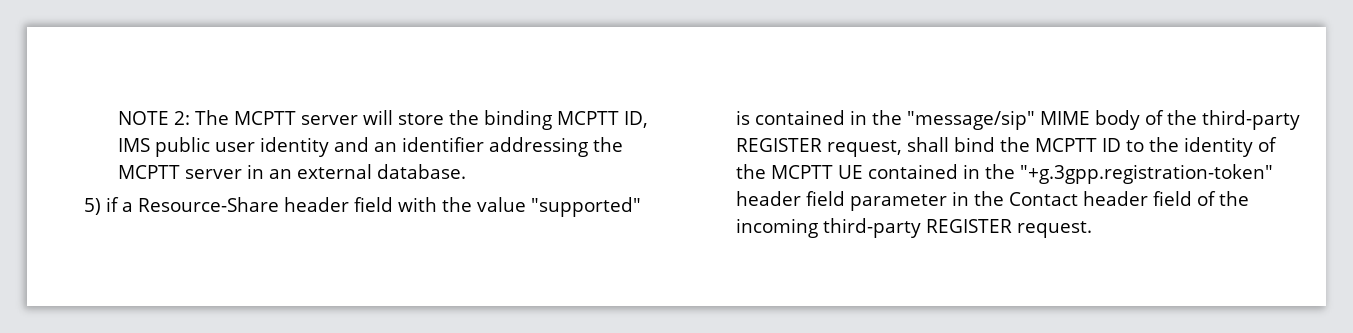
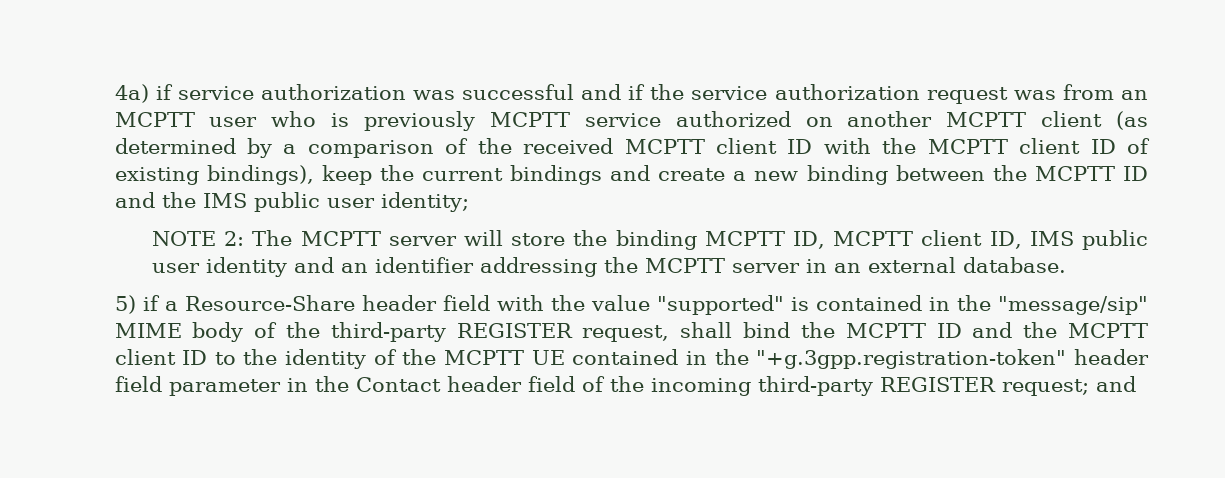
+ 4a) if service authorization was successful and if the service authorization request was from an MCPTT user who is previously MCPTT service authorized on another MCPTT client (as determined by a comparison of the received MCPTT client ID with the MCPTT client ID of existing bindings), keep the current bindings and create a new binding between the MCPTT ID and the IMS public user identity;
- NOTE 2: The MCPTT server will store the binding MCPTT ID, IMS public user identity and an identifier addressing the MCPTT server in an external database.
+ NOTE 2: The MCPTT server will store the binding MCPTT ID, MCPTT client ID, IMS public user identity and an identifier addressing the MCPTT server in an external database.
- 5) if a Resource-Share header field with the value "supported" is contained in the "message/sip" MIME body of the third-party REGISTER request, shall bind the MCPTT ID to the identity of the MCPTT UE contained in the "+g.3gpp.registration-token" header field parameter in the Contact header field of the incoming third-party REGISTER request.
+ 5) if a Resource-Share header field with the value "supported" is contained in the "message/sip" MIME body of the third-party REGISTER request, shall bind the MCPTT ID and the MCPTT client ID to the identity of the MCPTT UE contained in the "+g.3gpp.registration-token" header field parameter in the Contact header field of the incoming third-party REGISTER request; and

